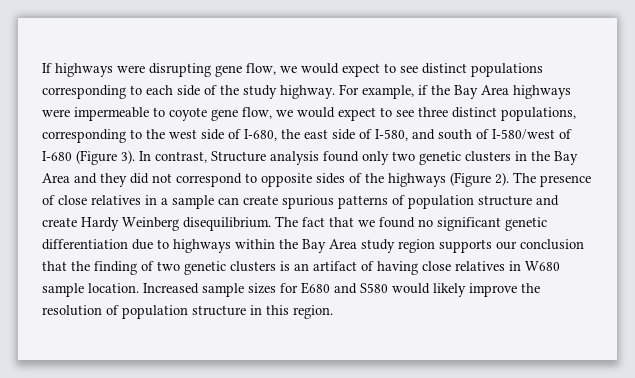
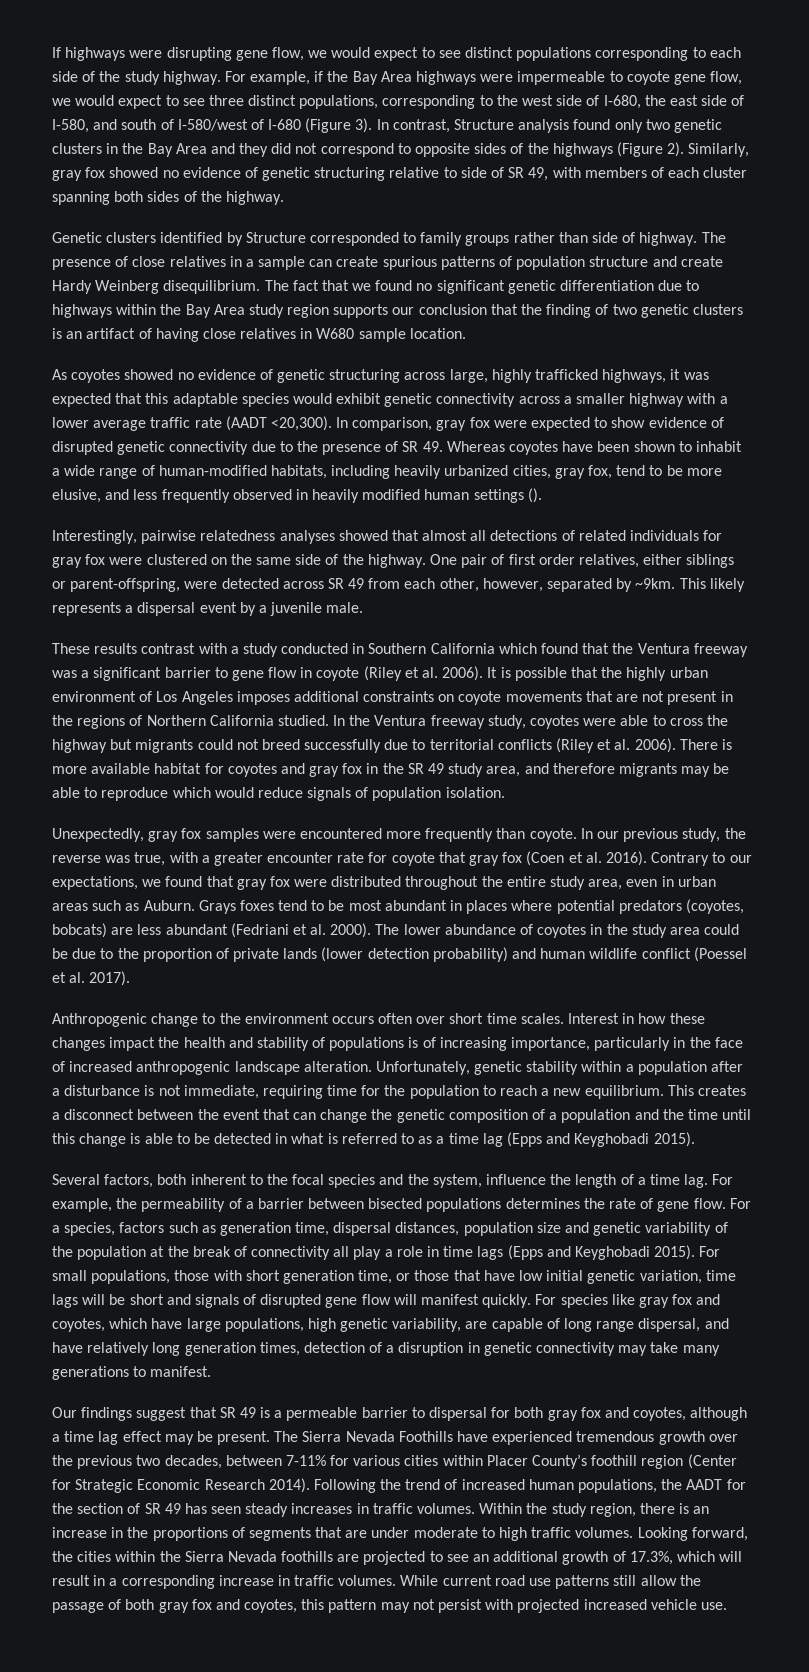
+ Similarly, gray fox showed no evidence of genetic structuring relative to side of SR 49, with members of each cluster spanning both sides of the highway.
+ Genetic clusters identified by Structure corresponded to family groups rather than side of highway.
- The fact that we found no significant genetic differentiation due to highways within the Bay Area study region supports our conclusion that the finding of two genetic clusters is an artifact of having close relatives in W680 sample location. Increased sample sizes for E680 and S580 would likely improve the resolution of population structure in this region.
+ The fact that we found no significant genetic differentiation due to highways within the Bay Area study region supports our conclusion that the finding of two genetic clusters is an artifact of having close relatives in W680 sample location.
+ As coyotes showed no evidence of genetic structuring across large, highly trafficked highways, it was expected that this adaptable species would exhibit genetic connectivity across a smaller highway with a lower average traffic rate (AADT <20,300). In comparison, gray fox were expected to show evidence of disrupted genetic connectivity due to the presence of SR 49. Whereas coyotes have been shown to inhabit a wide range of human-modified habitats, including heavily urbanized cities, gray fox, tend to be more elusive, and less frequently observed in heavily modified human settings ().
+ Interestingly, pairwise relatedness analyses showed that almost all detections of related individuals for gray fox were clustered on the same side of the highway. One pair of first order relatives, either siblings or parent-offspring, were detected across SR 49 from each other, however, separated by ~9km. This likely represents a dispersal event by a juvenile male.
+ These results contrast with a study conducted in Southern California which found that the Ventura freeway was a significant barrier to gene flow in coyote (Riley et al. 2006). It is possible that the highly urban environment of Los Angeles imposes additional constraints on coyote movements that are not present in the regions of Northern California studied. In the Ventura freeway study, coyotes were able to cross the highway but migrants could not breed successfully due to territorial conflicts (Riley et al. 2006). There is more available habitat for coyotes and gray fox in the SR 49 study area, and therefore migrants may be able to reproduce which would reduce signals of population isolation.
+ Unexpectedly, gray fox samples were encountered more frequently than coyote. In our previous study, the reverse was true, with a greater encounter rate for coyote that gray fox (Coen et al. 2016). Contrary to our expectations, we found that gray fox were distributed throughout the entire study area, even in urban areas such as Auburn. Grays foxes tend to be most abundant in places where potential predators (coyotes, bobcats) are less abundant (Fedriani et al. 2000). The lower abundance of coyotes in the study area could be due to the proportion of private lands (lower detection probability) and human wildlife conflict (Poessel et al. 2017).
+ Anthropogenic change to the environment occurs often over short time scales. Interest in how these changes impact the health and stability of populations is of increasing importance, particularly in the face of increased anthropogenic landscape alteration. Unfortunately, genetic stability within a population after a disturbance is not immediate, requiring time for the population to reach a new equilibrium. This creates a disconnect between the event that can change the genetic composition of a population and the time until this change is able to be detected in what is referred to as a time lag (Epps and Keyghobadi 2015).
+ Several factors, both inherent to the focal species and the system, influence the length of a time lag. For example, the permeability of a barrier between bisected populations determines the rate of gene flow. For a species, factors such as generation time, dispersal distances, population size and genetic variability of the population at the break of connectivity all play a role in time lags (Epps and Keyghobadi 2015). For small populations, those with short generation time, or those that have low initial genetic variation, time lags will be short and signals of disrupted gene flow will manifest quickly. For species like gray fox and coyotes, which have large populations, high genetic variability, are capable of long range dispersal, and have relatively long generation times, detection of a disruption in genetic connectivity may take many generations to manifest.
+ Our findings suggest that SR 49 is a permeable barrier to dispersal for both gray fox and coyotes, although a time lag effect may be present. The Sierra Nevada Foothills have experienced tremendous growth over the previous two decades, between 7-11% for various cities within Placer County’s foothill region (Center for Strategic Economic Research 2014). Following the trend of increased human populations, the AADT for the section of SR 49 has seen steady increases in traffic volumes. Within the study region, there is an increase in the proportions of segments that are under moderate to high traffic volumes. Looking forward, the cities within the Sierra Nevada foothills are projected to see an additional growth of 17.3%, which will result in a corresponding increase in traffic volumes. While current road use patterns still allow the passage of both gray fox and coyotes, this pattern may not persist with projected increased vehicle use.

